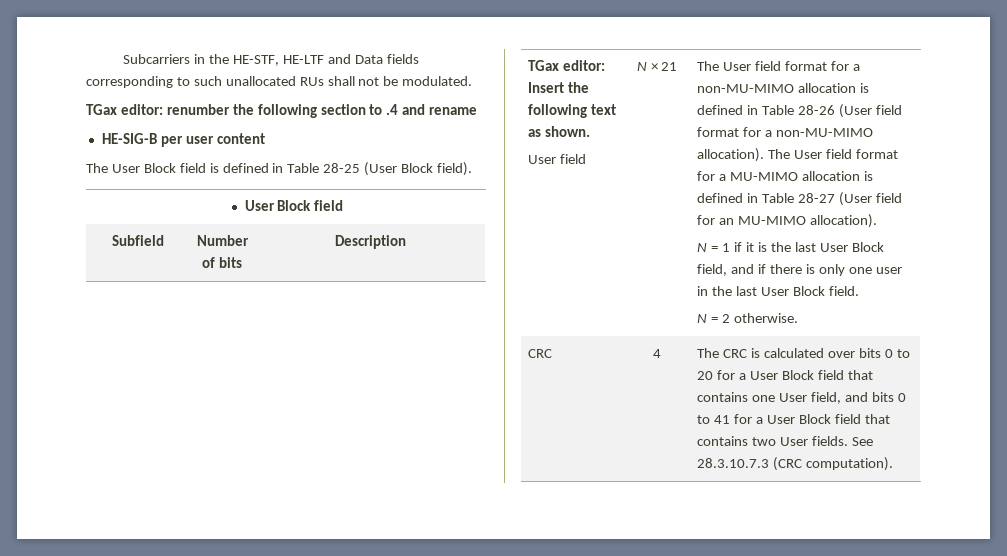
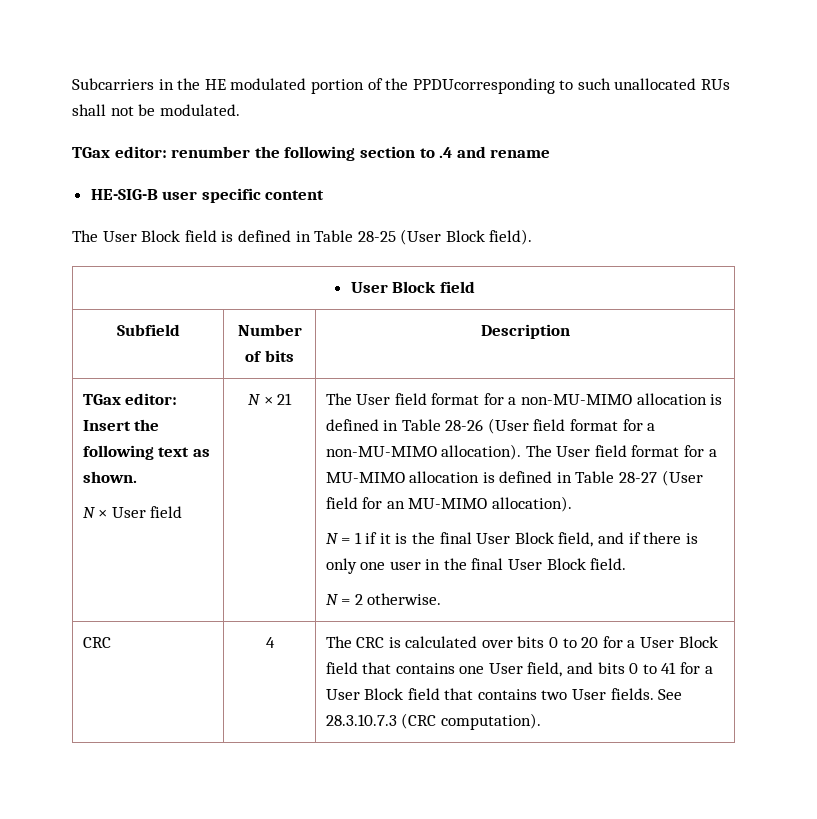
- Subcarriers in the HE-STF, HE-LTF and Data fields corresponding to such unallocated RUs shall not be modulated.
+ Subcarriers in the HE modulated portion of the PPDUcorresponding to such unallocated RUs shall not be modulated.
- HE-SIG-B per user content
+ HE-SIG-B user specific content
  TGax editor: Insert the following text as shown.
- User field
+ N × User field
- N = 1 if it is the last User Block field, and if there is only one user in the last User Block field.
+ N = 1 if it is the final User Block field, and if there is only one user in the final User Block field.

